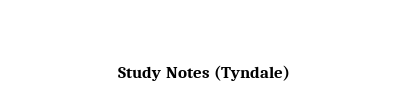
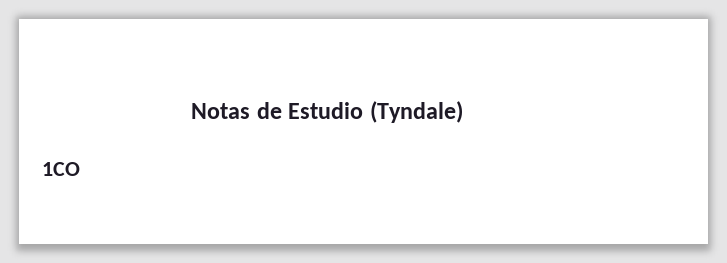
- Study Notes (Tyndale)
+ Notas de Estudio (Tyndale)
+ 1CO

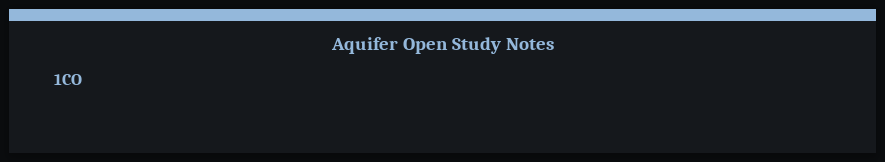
- Notas de Estudio (Tyndale)
+ Aquifer Open Study Notes

